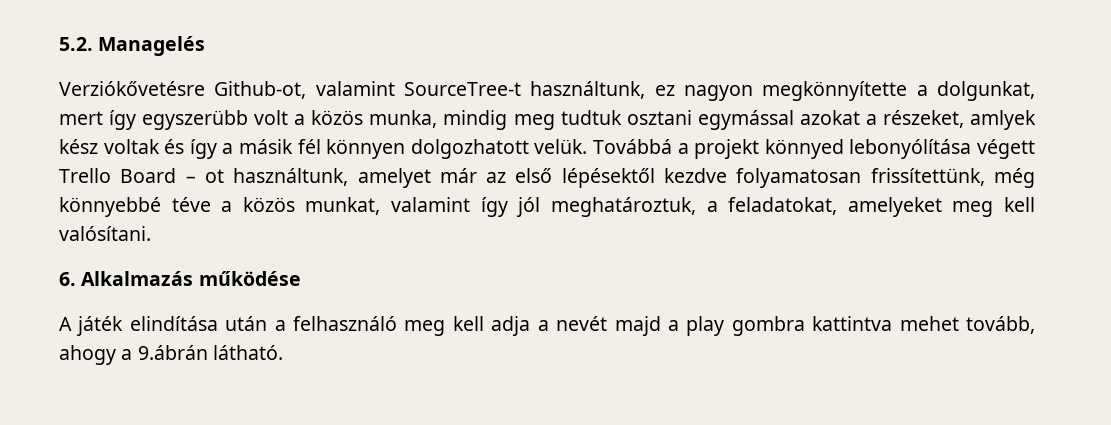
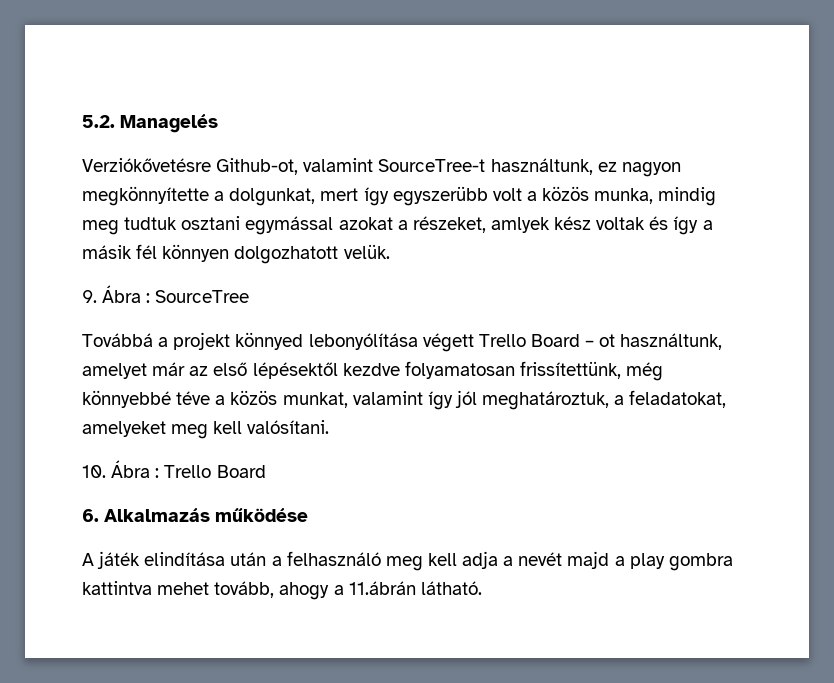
- Verziókővetésre Github-ot, valamint SourceTree-t használtunk, ez nagyon megkönnyítette a dolgunkat, mert így egyszerübb volt a közös munka, mindig meg tudtuk osztani egymással azokat a részeket, amlyek kész voltak és így a másik fél könnyen dolgozhatott velük. Továbbá a projekt könnyed lebonyólítása végett Trello Board – ot használtunk, amelyet már az első lépésektől kezdve folyamatosan frissítettünk, még könnyebbé téve a közös munkat, valamint így jól meghatároztuk, a feladatokat, amelyeket meg kell valósítani.
+ Verziókővetésre Github-ot, valamint SourceTree-t használtunk, ez nagyon megkönnyítette a dolgunkat, mert így egyszerübb volt a közös munka, mindig meg tudtuk osztani egymással azokat a részeket, amlyek kész voltak és így a másik fél könnyen dolgozhatott velük.
+ 9. Ábra : SourceTree
+ Továbbá a projekt könnyed lebonyólítása végett Trello Board – ot használtunk, amelyet már az első lépésektől kezdve folyamatosan frissítettünk, még könnyebbé téve a közös munkat, valamint így jól meghatároztuk, a feladatokat, amelyeket meg kell valósítani.
+ 10. Ábra : Trello Board
- A játék elindítása után a felhasználó meg kell adja a nevét majd a play gombra kattintva mehet tovább, ahogy a 9.ábrán látható.
+ A játék elindítása után a felhasználó meg kell adja a nevét majd a play gombra kattintva mehet tovább, ahogy a 11.ábrán látható.

